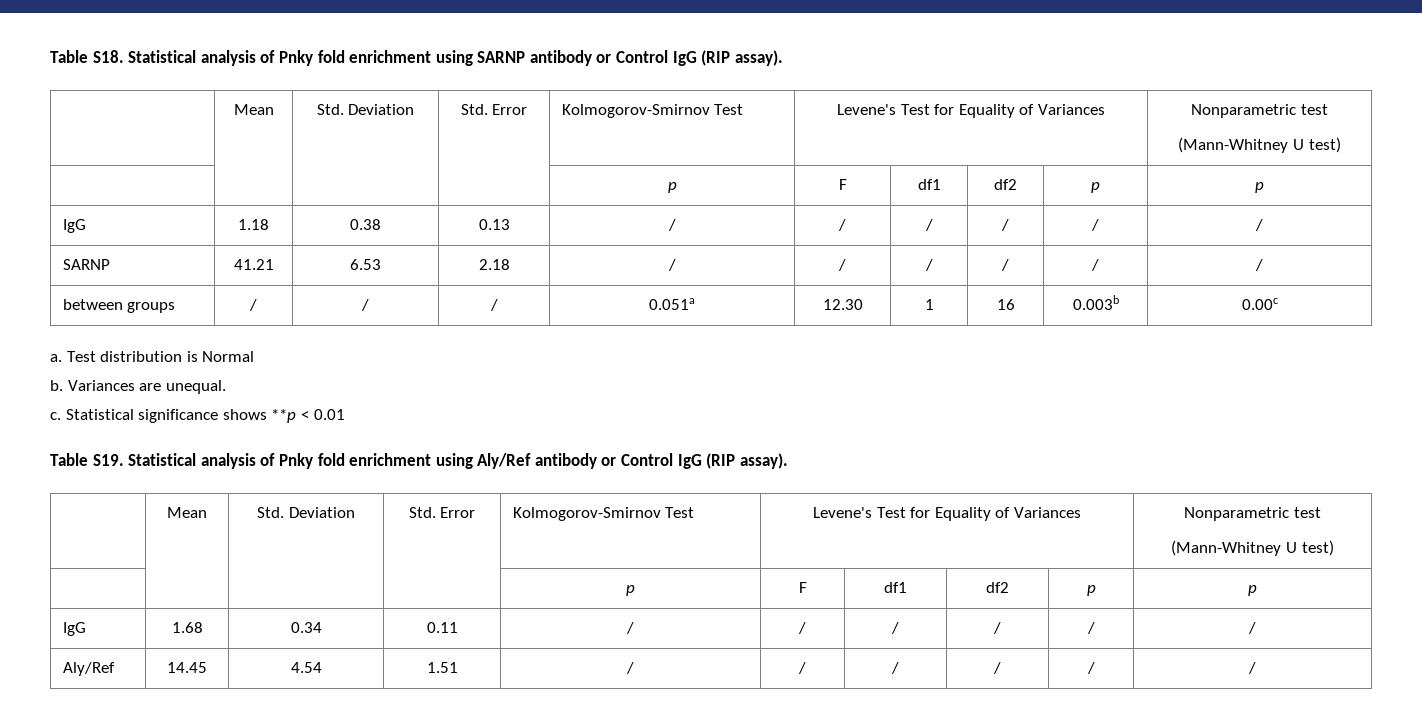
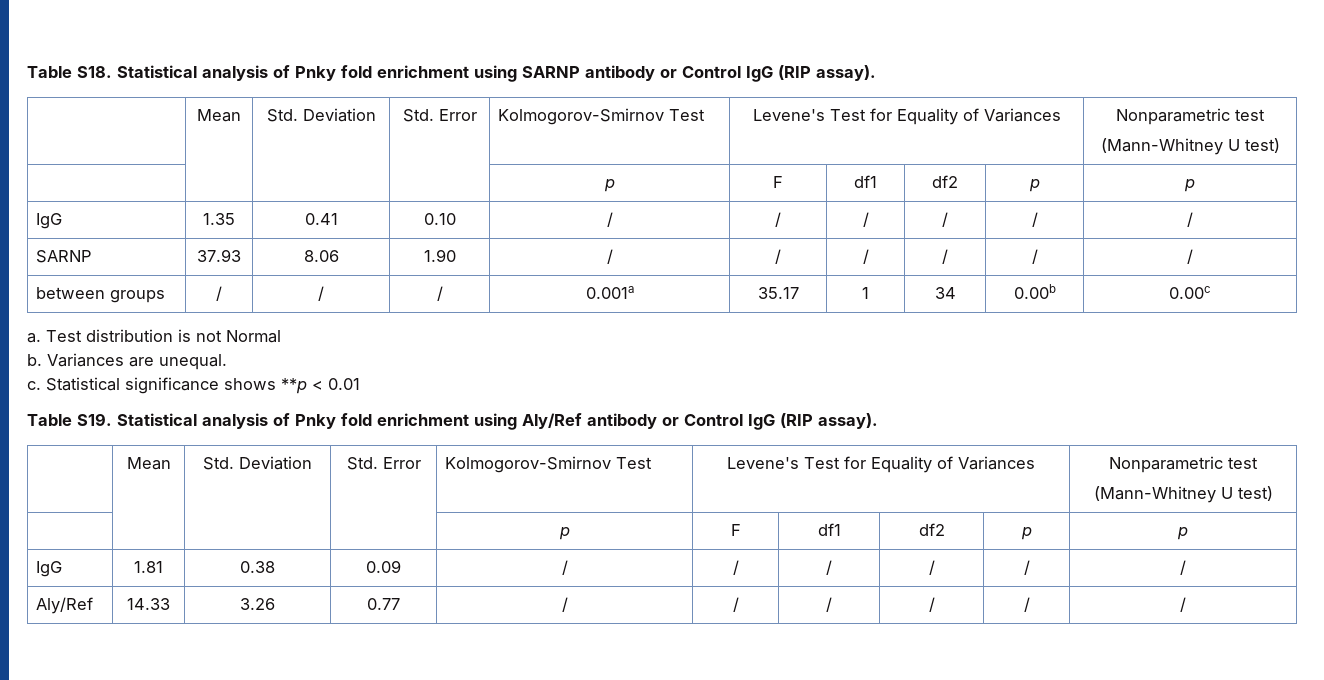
- IgG | 1.18 | 0.38 | 0.13 | / | / | / | / | / | /
+ IgG | 1.35 | 0.41 | 0.10 | / | / | / | / | / | /
- SARNP | 41.21 | 6.53 | 2.18 | / | / | / | / | / | /
+ SARNP | 37.93 | 8.06 | 1.90 | / | / | / | / | / | /
- between groups | / | / | / | 0.051a | 12.30 | 1 | 16 | 0.003b | 0.00c
+ between groups | / | / | / | 0.001a | 35.17 | 1 | 34 | 0.00b | 0.00c
- Test distribution is Normal
+ Test distribution is not Normal
- IgG | 1.68 | 0.34 | 0.11 | / | / | / | / | / | /
+ IgG | 1.81 | 0.38 | 0.09 | / | / | / | / | / | /
- Aly/Ref | 14.45 | 4.54 | 1.51 | / | / | / | / | / | /
+ Aly/Ref | 14.33 | 3.26 | 0.77 | / | / | / | / | / | /

